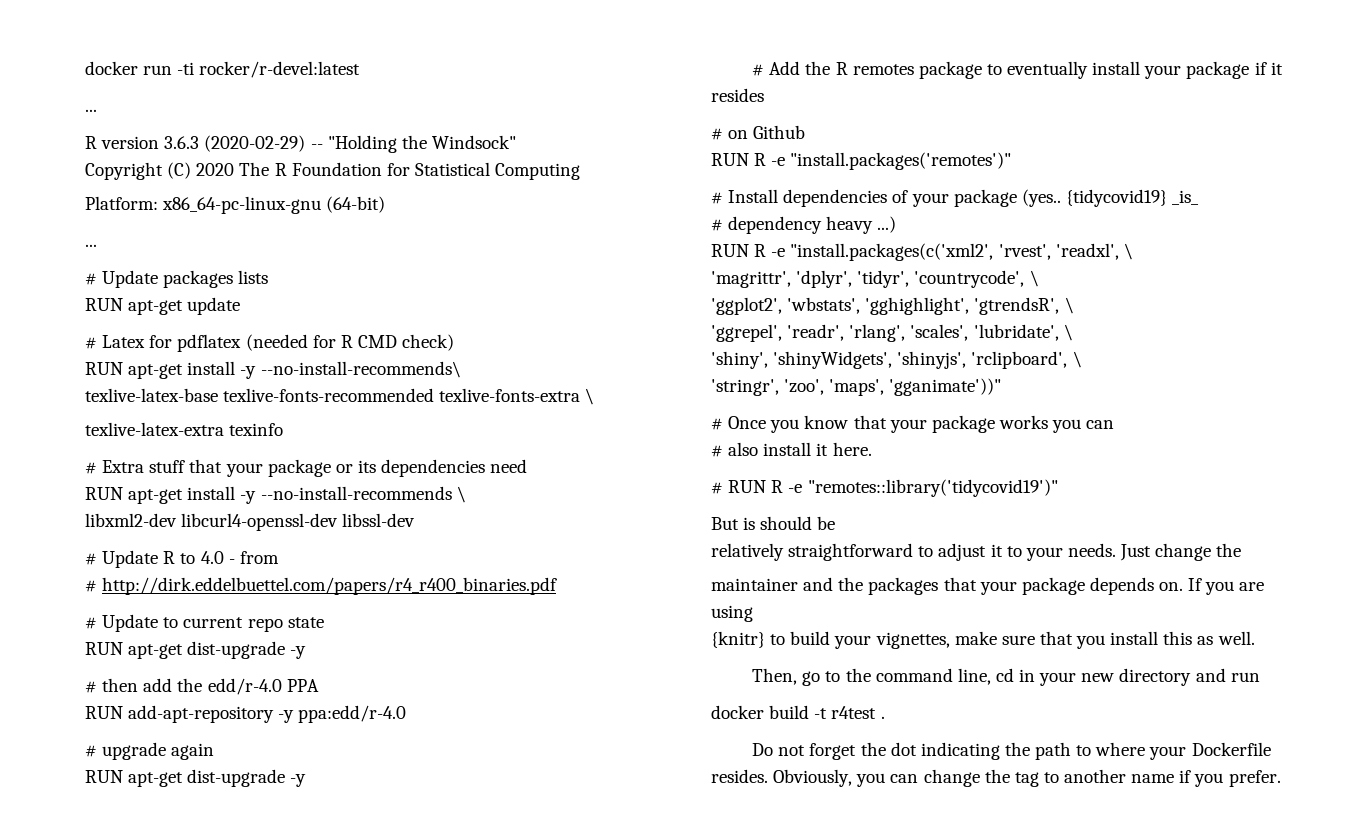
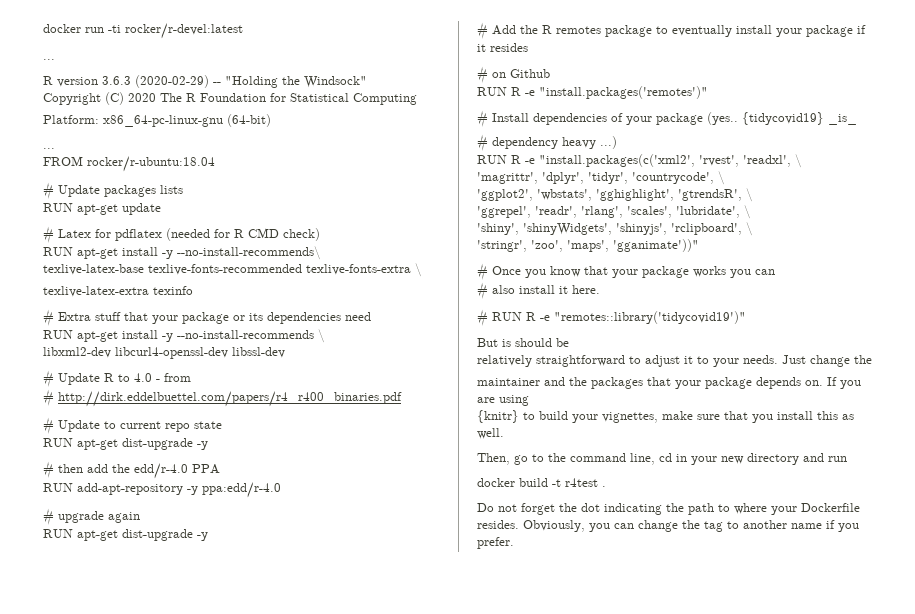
+ FROM rocker/r-ubuntu:18.04

